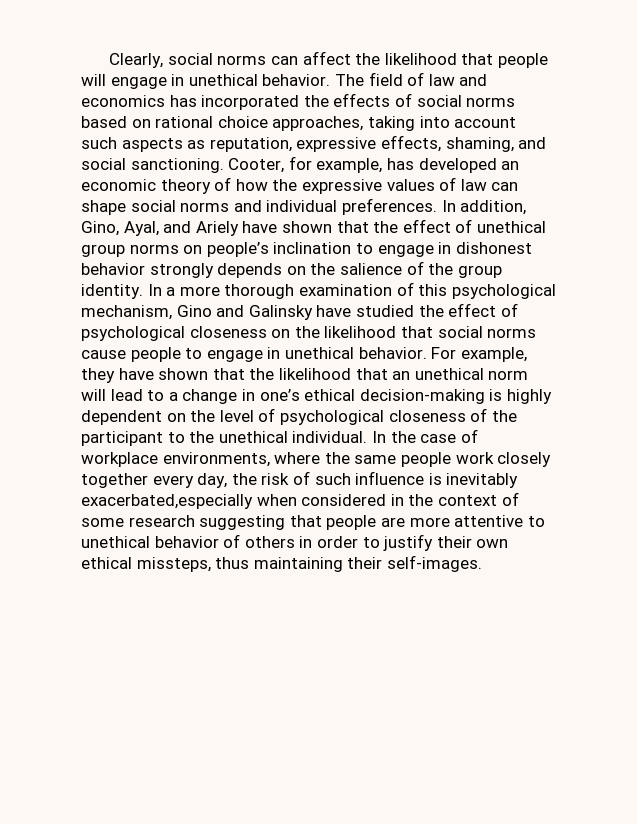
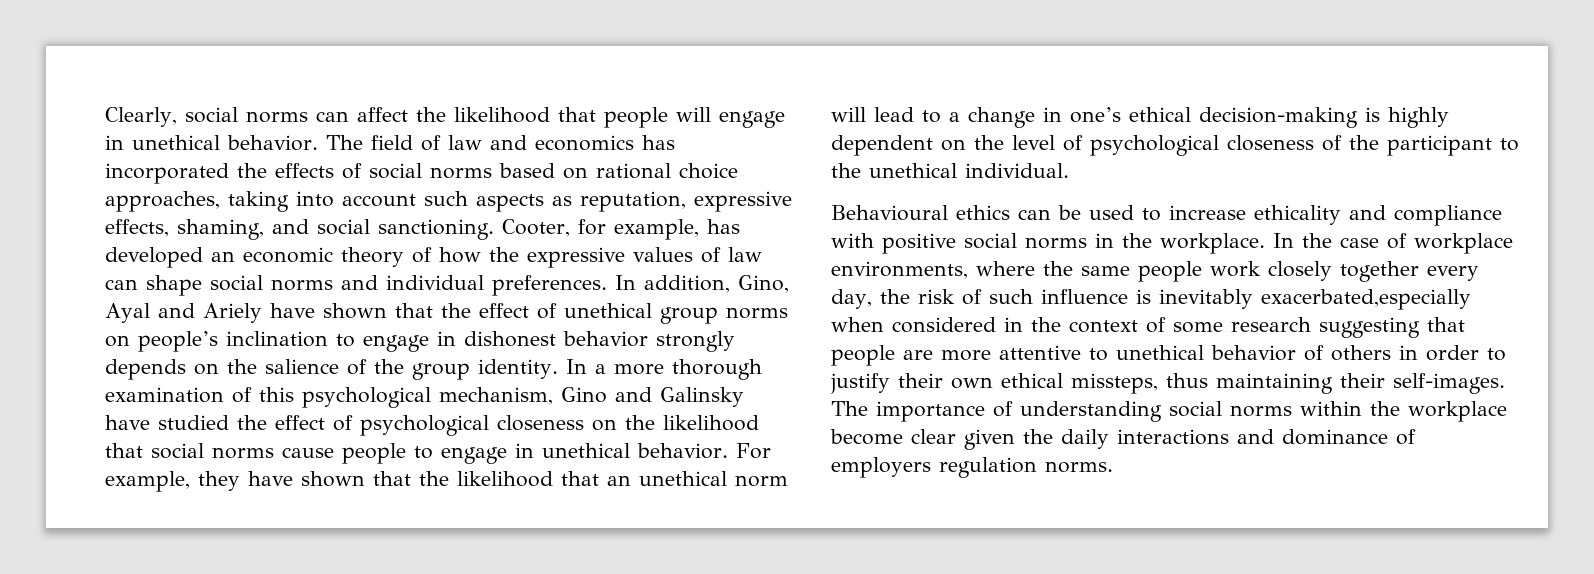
- In addition, Gino, Ayal, and Ariely have shown that the effect of unethical group norms on people’s inclination to engage in dishonest behavior strongly depends on the salience of the group identity.
+ In addition, Gino, Ayal and Ariely have shown that the effect of unethical group norms on people’s inclination to engage in dishonest behavior strongly depends on the salience of the group identity.
- For example, they have shown that the likelihood that an unethical norm will lead to a change in one’s ethical decision-making is highly dependent on the level of psychological closeness of the participant to the unethical individual. In the case of workplace environments, where the same people work closely together every day, the risk of such influence is inevitably exacerbated,especially when considered in the context of some research suggesting that people are more attentive to unethical behavior of others in order to justify their own ethical missteps, thus maintaining their self-images.
+ For example, they have shown that the likelihood that an unethical norm will lead to a change in one’s ethical decision-making is highly dependent on the level of psychological closeness of the participant to the unethical individual.
+ Behavioural ethics can be used to increase ethicality and compliance with positive social norms in the workplace. In the case of workplace environments, where the same people work closely together every day, the risk of such influence is inevitably exacerbated,especially when considered in the context of some research suggesting that people are more attentive to unethical behavior of others in order to justify their own ethical missteps, thus maintaining their self-images.
+ The importance of understanding social norms within the workplace become clear given the daily interactions and dominance of employers regulation norms.

